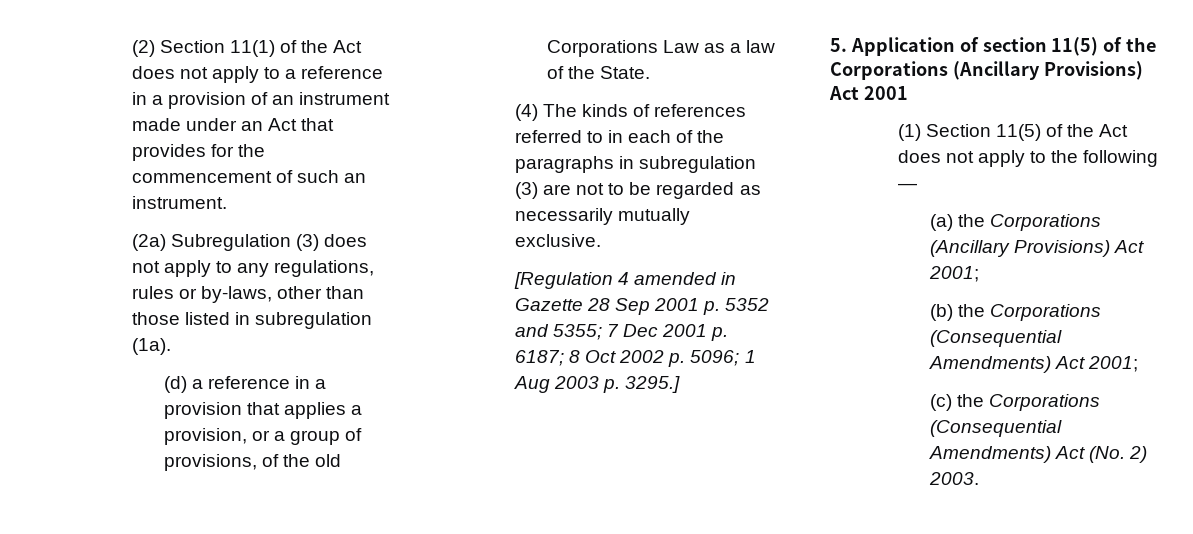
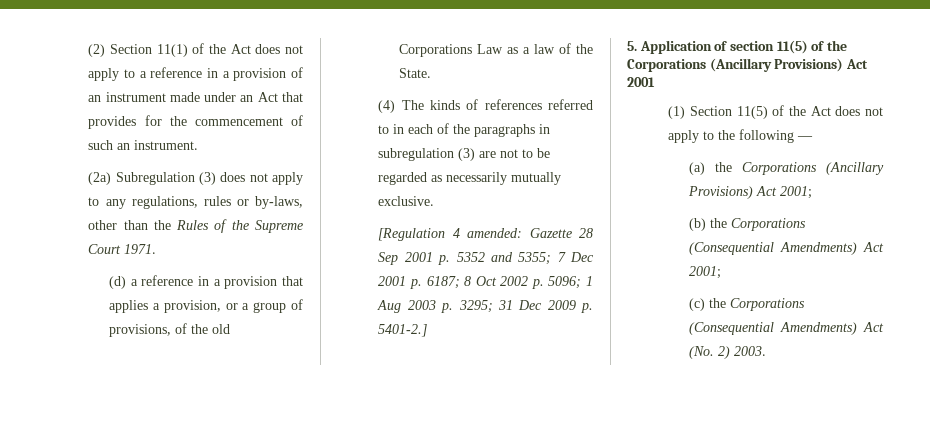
- (2a) Subregulation (3) does not apply to any regulations, rules or by-laws, other than those listed in subregulation (1a).
+ (2a) Subregulation (3) does not apply to any regulations, rules or by-laws, other than the Rules of the Supreme Court 1971.
- [Regulation 4 amended in Gazette 28 Sep 2001 p. 5352 and 5355; 7 Dec 2001 p. 6187; 8 Oct 2002 p. 5096; 1 Aug 2003 p. 3295.]
+ [Regulation 4 amended: Gazette 28 Sep 2001 p. 5352 and 5355; 7 Dec 2001 p. 6187; 8 Oct 2002 p. 5096; 1 Aug 2003 p. 3295; 31 Dec 2009 p. 5401-2.]

